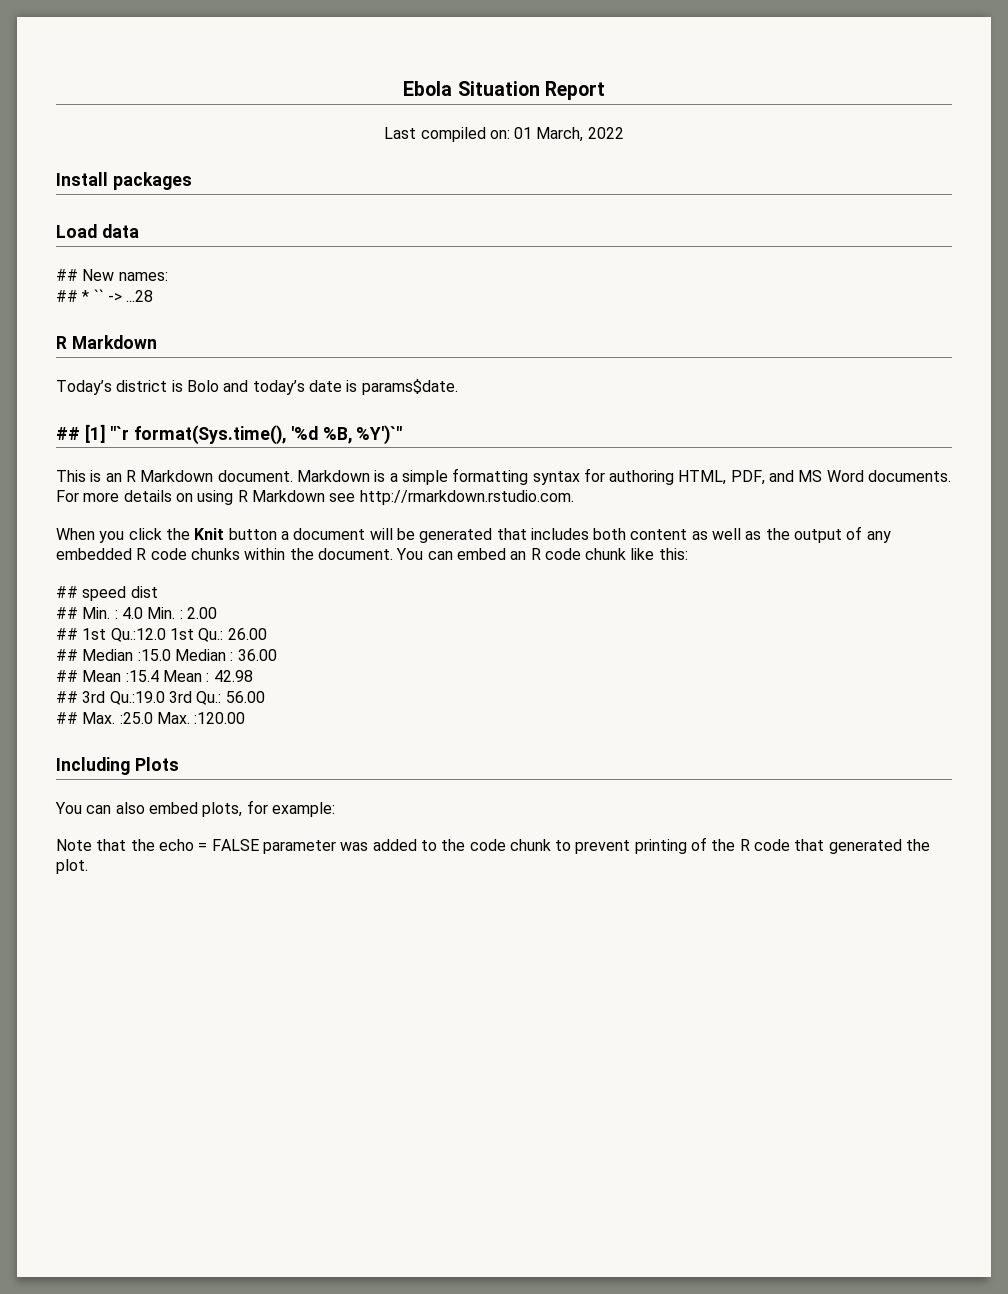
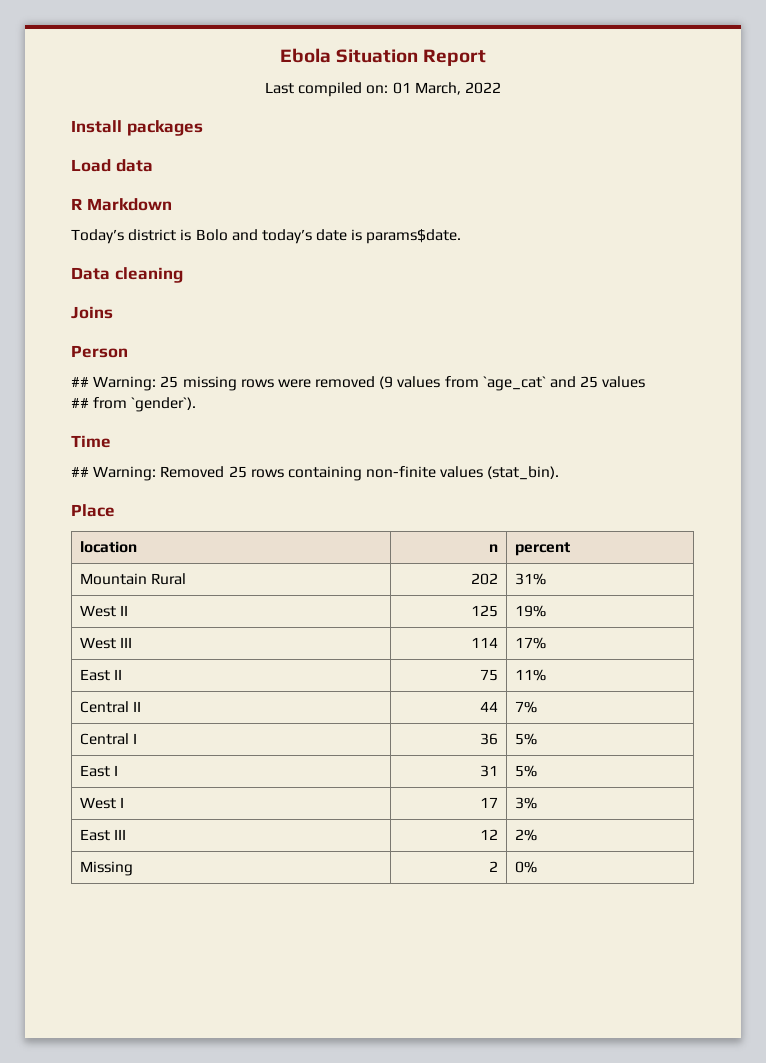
- ## New names:
- ## * `` -> ...28
- ## [1] "`r format(Sys.time(), '%d %B, %Y')`"
- This is an R Markdown document. Markdown is a simple formatting syntax for authoring HTML, PDF, and MS Word documents. For more details on using R Markdown see http://rmarkdown.rstudio.com.
- When you click the Knit button a document will be generated that includes both content as well as the output of any embedded R code chunks within the document. You can embed an R code chunk like this:
- ## speed dist
- ## Min. : 4.0 Min. : 2.00
- ## 1st Qu.:12.0 1st Qu.: 26.00
- ## Median :15.0 Median : 36.00
- ## Mean :15.4 Mean : 42.98
- ## 3rd Qu.:19.0 3rd Qu.: 56.00
- ## Max. :25.0 Max. :120.00
- Including Plots
- You can also embed plots, for example:
- Note that the echo = FALSE parameter was added to the code chunk to prevent printing of the R code that generated the plot.
+ Data cleaning
+ Joins
+ Person
+ ## Warning: 25 missing rows were removed (9 values from `age_cat` and 25 values
+ ## from `gender`).
+ Time
+ ## Warning: Removed 25 rows containing non-finite values (stat_bin).
+ Place
+ location | n | percent
+ Mountain Rural | 202 | 31%
+ West II | 125 | 19%
+ West III | 114 | 17%
+ East II | 75 | 11%
+ Central II | 44 | 7%
+ Central I | 36 | 5%
+ East I | 31 | 5%
+ West I | 17 | 3%
+ East III | 12 | 2%
+ Missing | 2 | 0%

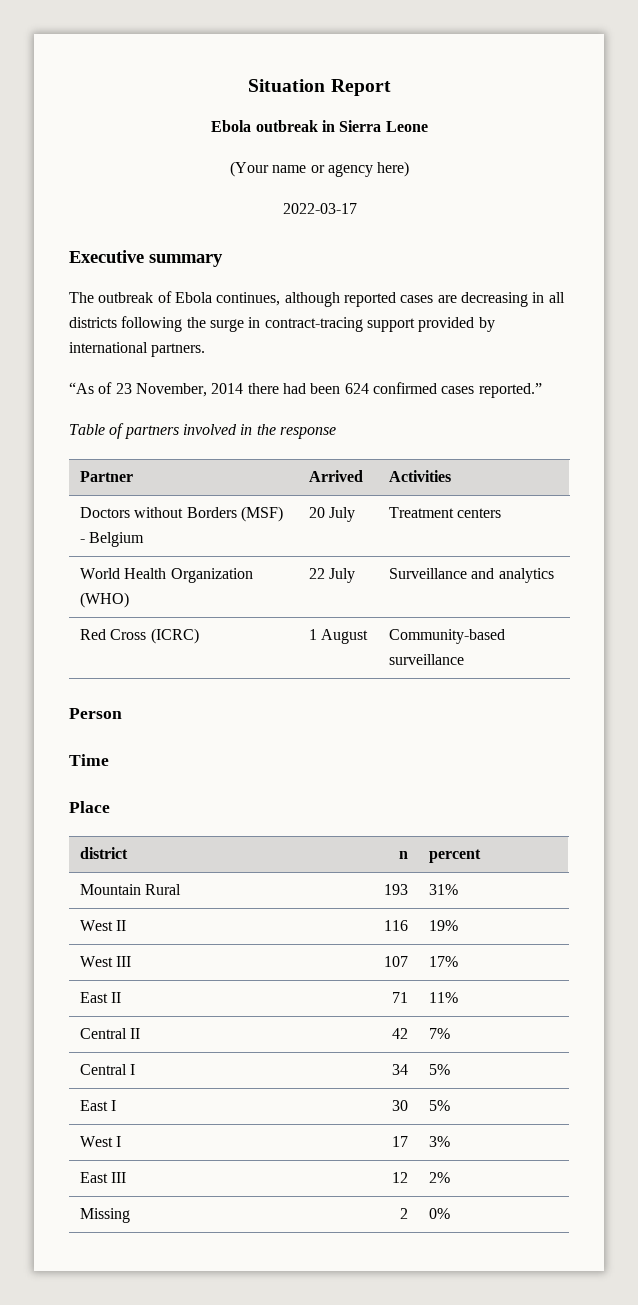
- Ebola Situation Report
+ Situation Report
- Last compiled on: 01 March, 2022
- Install packages
- Load data
- R Markdown
- Today’s district is Bolo and today’s date is params$date.
- Data cleaning
- Joins
+ Ebola outbreak in Sierra Leone
+ (Your name or agency here)
+ 2022-03-17
+ Executive summary
+ The outbreak of Ebola continues, although reported cases are decreasing in all districts following the surge in contract-tracing support provided by international partners.
+ “As of 23 November, 2014 there had been 624 confirmed cases reported.”
+ Table of partners involved in the response
+ Partner | Arrived | Activities
+ Doctors without Borders (MSF) - Belgium | 20 July | Treatment centers
+ World Health Organization (WHO) | 22 July | Surveillance and analytics
+ Red Cross (ICRC) | 1 August | Community-based surveillance
  Person
- ## Warning: 25 missing rows were removed (9 values from `age_cat` and 25 values
- ## from `gender`).
  Time
- ## Warning: Removed 25 rows containing non-finite values (stat_bin).
- location | n | percent
+ district | n | percent
- Mountain Rural | 202 | 31%
+ Mountain Rural | 193 | 31%
- West II | 125 | 19%
+ West II | 116 | 19%
- West III | 114 | 17%
+ West III | 107 | 17%
- East II | 75 | 11%
+ East II | 71 | 11%
- Central II | 44 | 7%
+ Central II | 42 | 7%
- Central I | 36 | 5%
+ Central I | 34 | 5%
- East I | 31 | 5%
+ East I | 30 | 5%

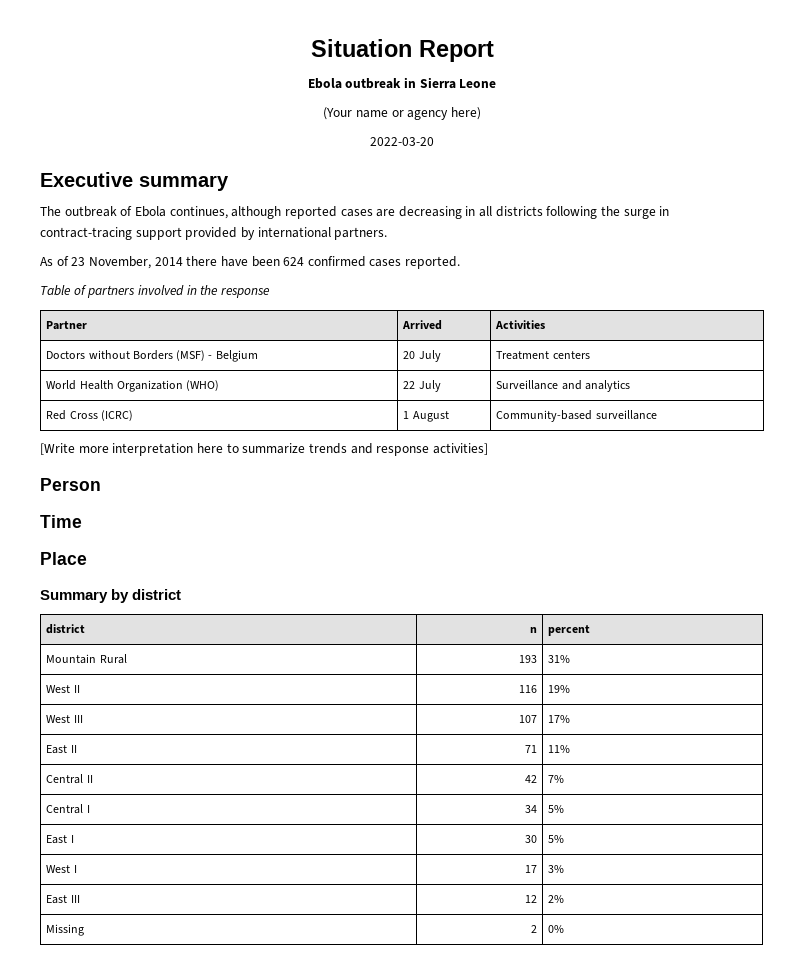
- 2022-03-17
+ 2022-03-20
- “As of 23 November, 2014 there had been 624 confirmed cases reported.”
+ As of 23 November, 2014 there have been 624 confirmed cases reported.
+ [Write more interpretation here to summarize trends and response activities]
+ Summary by district

